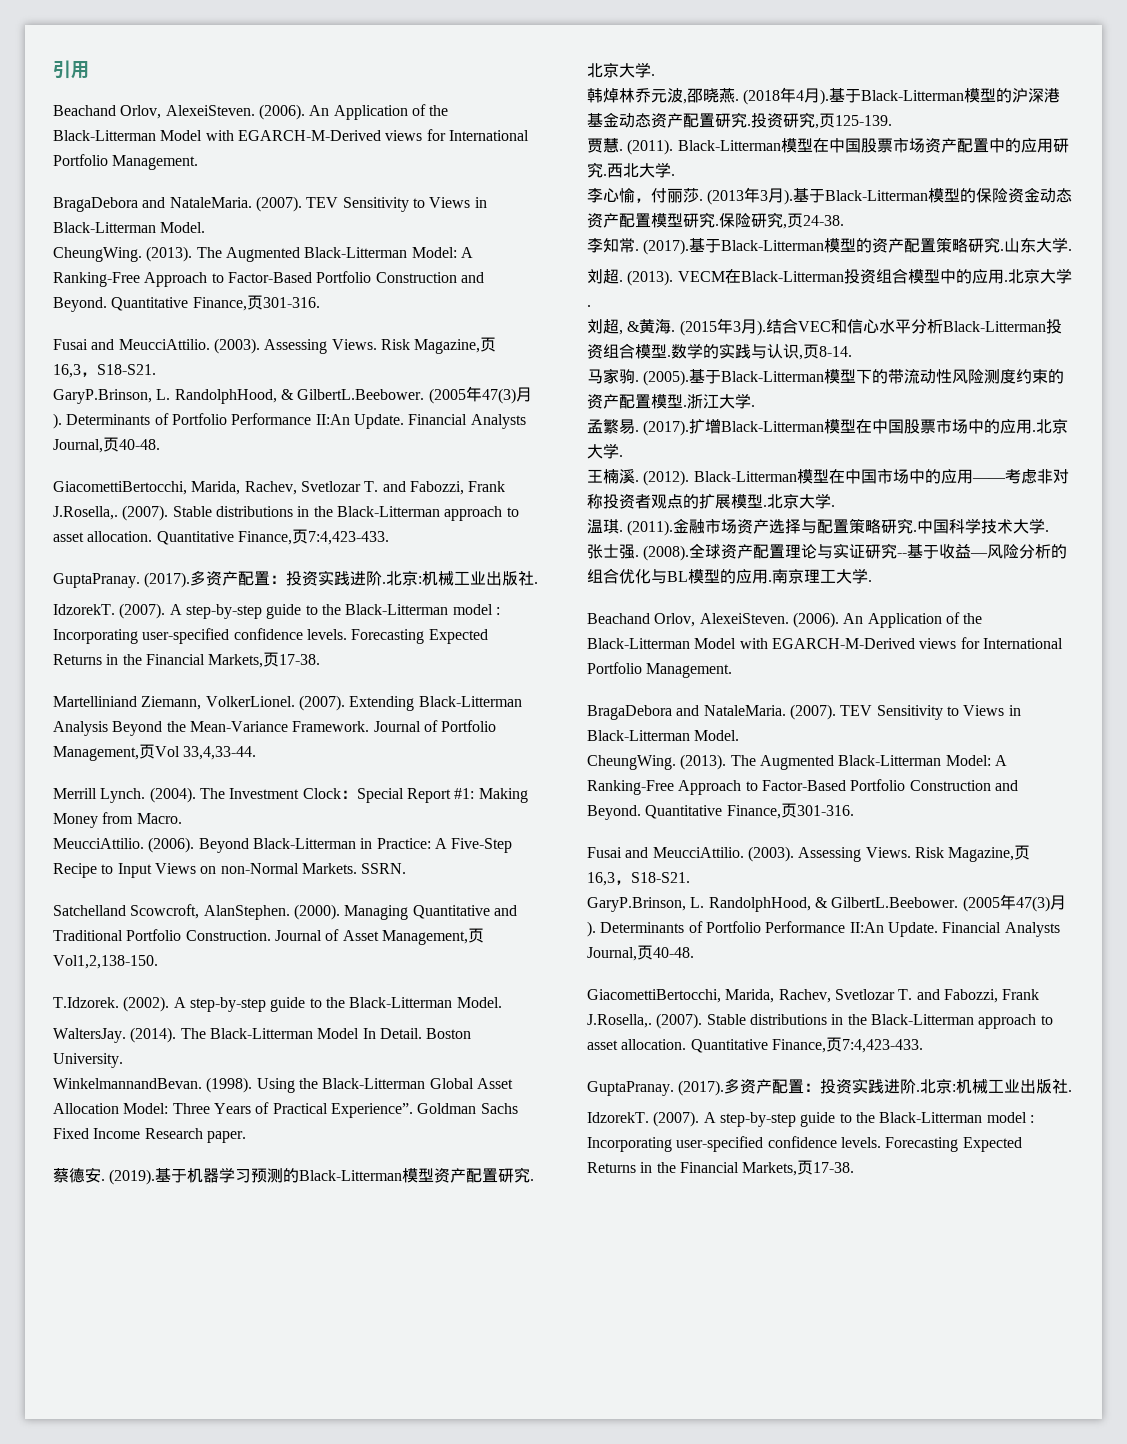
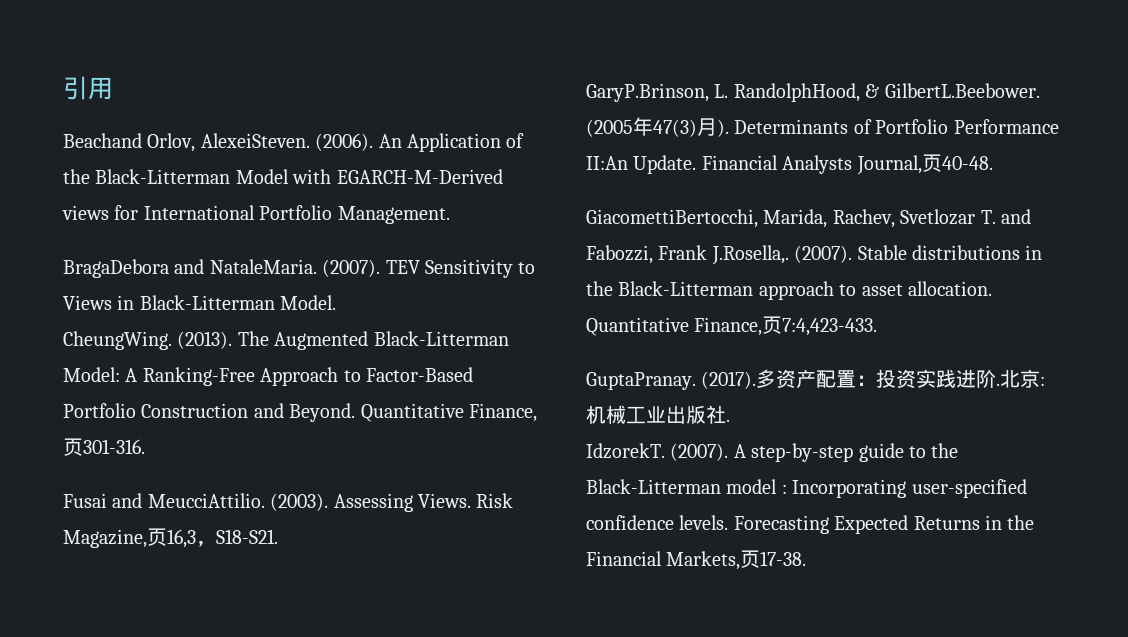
- Martelliniand Ziemann, VolkerLionel. (2007). Extending Black-Litterman Analysis Beyond the Mean-Variance Framework. Journal of Portfolio Management,页Vol 33,4,33-44.
- Merrill Lynch. (2004). The Investment Clock：Special Report #1: Making Money from Macro.
- MeucciAttilio. (2006). Beyond Black-Litterman in Practice: A Five-Step Recipe to Input Views on non-Normal Markets. SSRN.
- Satchelland Scowcroft, AlanStephen. (2000). Managing Quantitative and Traditional Portfolio Construction. Journal of Asset Management,页Vol1,2,138-150.
- T.Idzorek. (2002). A step-by-step guide to the Black-Litterman Model.
- WaltersJay. (2014). The Black-Litterman Model In Detail. Boston University.
- WinkelmannandBevan. (1998). Using the Black-Litterman Global Asset Allocation Model: Three Years of Practical Experience”. Goldman Sachs Fixed Income Research paper.
- 蔡德安. (2019).基于机器学习预测的Black-Litterman模型资产配置研究.北京大学.
- 韩焯林乔元波,邵晓燕. (2018年4月).基于Black-Litterman模型的沪深港基金动态资产配置研究.投资研究,页125-139.
- 贾慧. (2011). Black-Litterman模型在中国股票市场资产配置中的应用研究.西北大学.
- 李心愉，付丽莎. (2013年3月).基于Black-Litterman模型的保险资金动态资产配置模型研究.保险研究,页24-38.
- 李知常. (2017).基于Black-Litterman模型的资产配置策略研究.山东大学.
- 刘超. (2013). VECM在Black-Litterman投资组合模型中的应用.北京大学.
- 刘超, &黄海. (2015年3月).结合VEC和信心水平分析Black-Litterman投资组合模型.数学的实践与认识,页8-14.
- 马家驹. (2005).基于Black-Litterman模型下的带流动性风险测度约束的资产配置模型.浙江大学.
- 孟繁易. (2017).扩增Black-Litterman模型在中国股票市场中的应用.北京大学.
- 王楠溪. (2012). Black-Litterman模型在中国市场中的应用——考虑非对称投资者观点的扩展模型.北京大学.
- 温琪. (2011).金融市场资产选择与配置策略研究.中国科学技术大学.
- 张士强. (2008).全球资产配置理论与实证研究--基于收益—风险分析的组合优化与BL模型的应用.南京理工大学.
- Beachand Orlov, AlexeiSteven. (2006). An Application of the Black-Litterman Model with EGARCH-M-Derived views for International Portfolio Management.
- BragaDebora and NataleMaria. (2007). TEV Sensitivity to Views in Black-Litterman Model.
- CheungWing. (2013). The Augmented Black-Litterman Model: A Ranking-Free Approach to Factor-Based Portfolio Construction and Beyond. Quantitative Finance,页301-316.
- Fusai and MeucciAttilio. (2003). Assessing Views. Risk Magazine,页16,3，S18-S21.
- GaryP.Brinson, L. RandolphHood, & GilbertL.Beebower. (2005年47(3)月). Determinants of Portfolio Performance II:An Update. Financial Analysts Journal,页40-48.
- GiacomettiBertocchi, Marida, Rachev, Svetlozar T. and Fabozzi, Frank J.Rosella,. (2007). Stable distributions in the Black-Litterman approach to asset allocation. Quantitative Finance,页7:4,423-433.
- GuptaPranay. (2017).多资产配置：投资实践进阶.北京:机械工业出版社.
- IdzorekT. (2007). A step-by-step guide to the Black-Litterman model : Incorporating user-specified confidence levels. Forecasting Expected Returns in the Financial Markets,页17-38.

